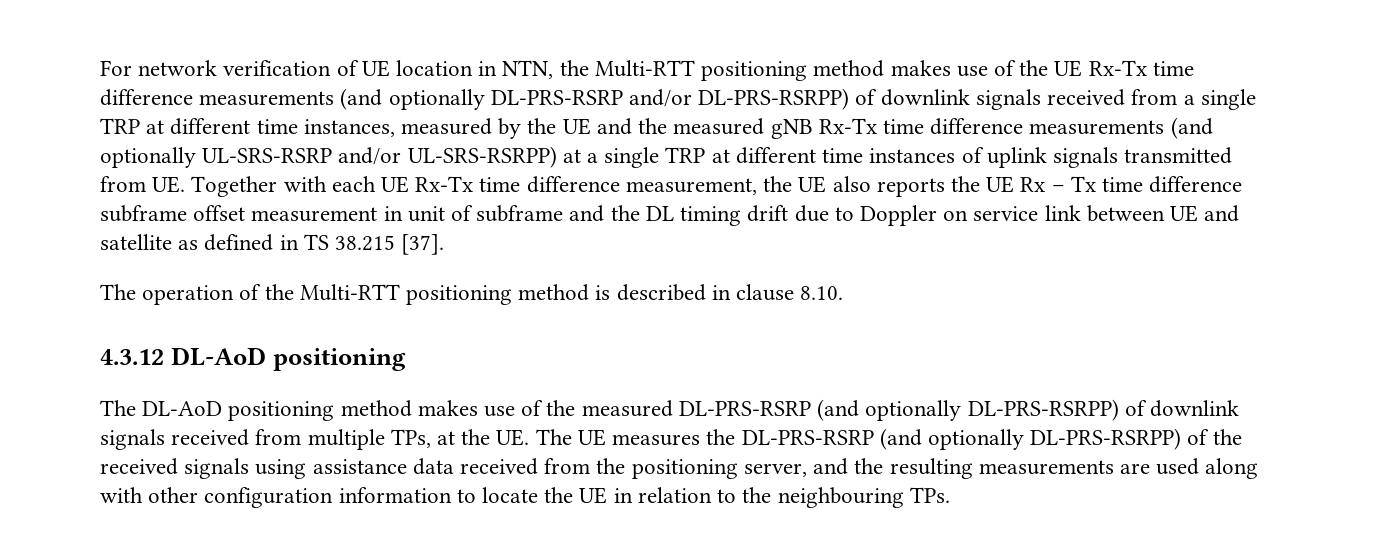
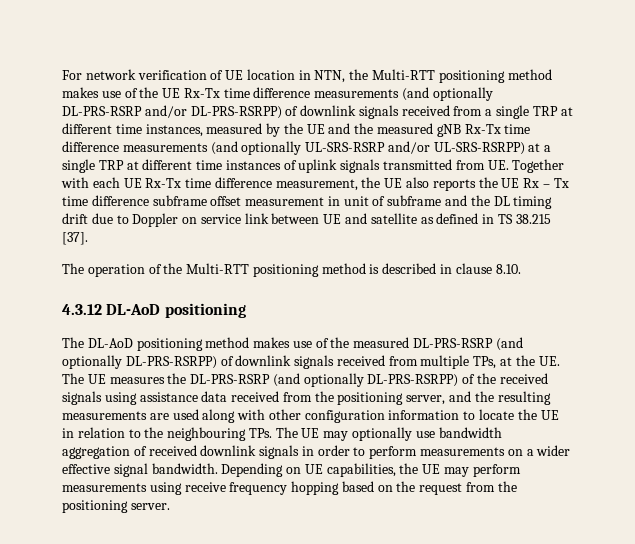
- The DL-AoD positioning method makes use of the measured DL-PRS-RSRP (and optionally DL-PRS-RSRPP) of downlink signals received from multiple TPs, at the UE. The UE measures the DL-PRS-RSRP (and optionally DL-PRS-RSRPP) of the received signals using assistance data received from the positioning server, and the resulting measurements are used along with other configuration information to locate the UE in relation to the neighbouring TPs.
+ The DL-AoD positioning method makes use of the measured DL-PRS-RSRP (and optionally DL-PRS-RSRPP) of downlink signals received from multiple TPs, at the UE. The UE measures the DL-PRS-RSRP (and optionally DL-PRS-RSRPP) of the received signals using assistance data received from the positioning server, and the resulting measurements are used along with other configuration information to locate the UE in relation to the neighbouring TPs. The UE may optionally use bandwidth aggregation of received downlink signals in order to perform measurements on a wider effective signal bandwidth. Depending on UE capabilities, the UE may perform measurements using receive frequency hopping based on the request from the positioning server.

